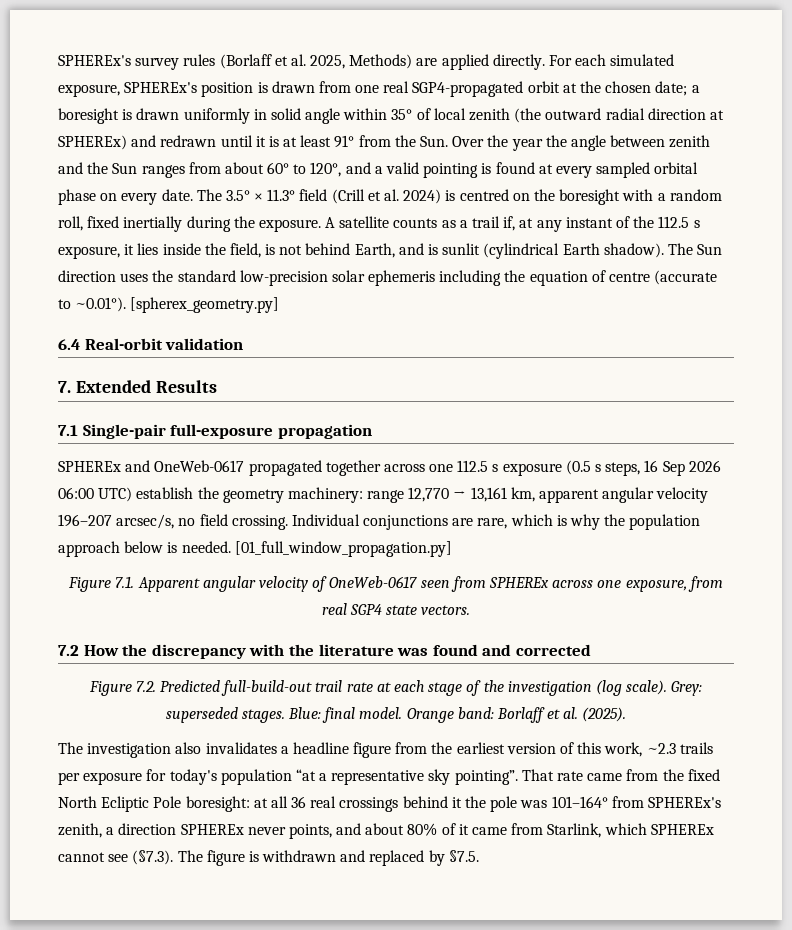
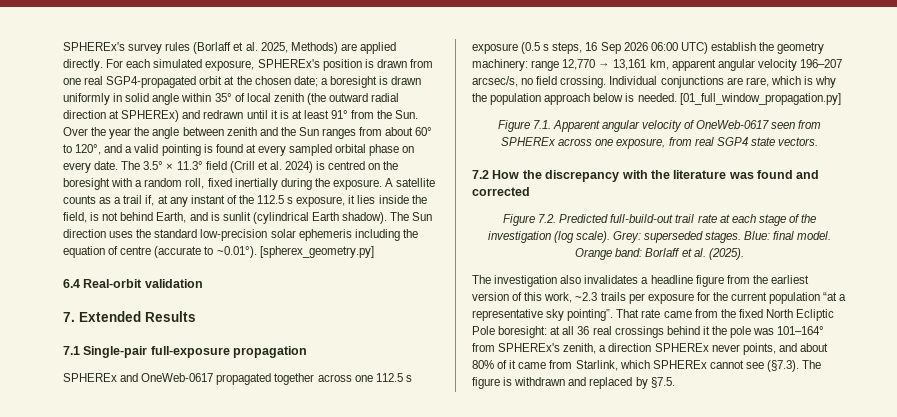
- The investigation also invalidates a headline figure from the earliest version of this work, ~2.3 trails per exposure for today's population “at a representative sky pointing”.
+ The investigation also invalidates a headline figure from the earliest version of this work, ~2.3 trails per exposure for the current population “at a representative sky pointing”.

